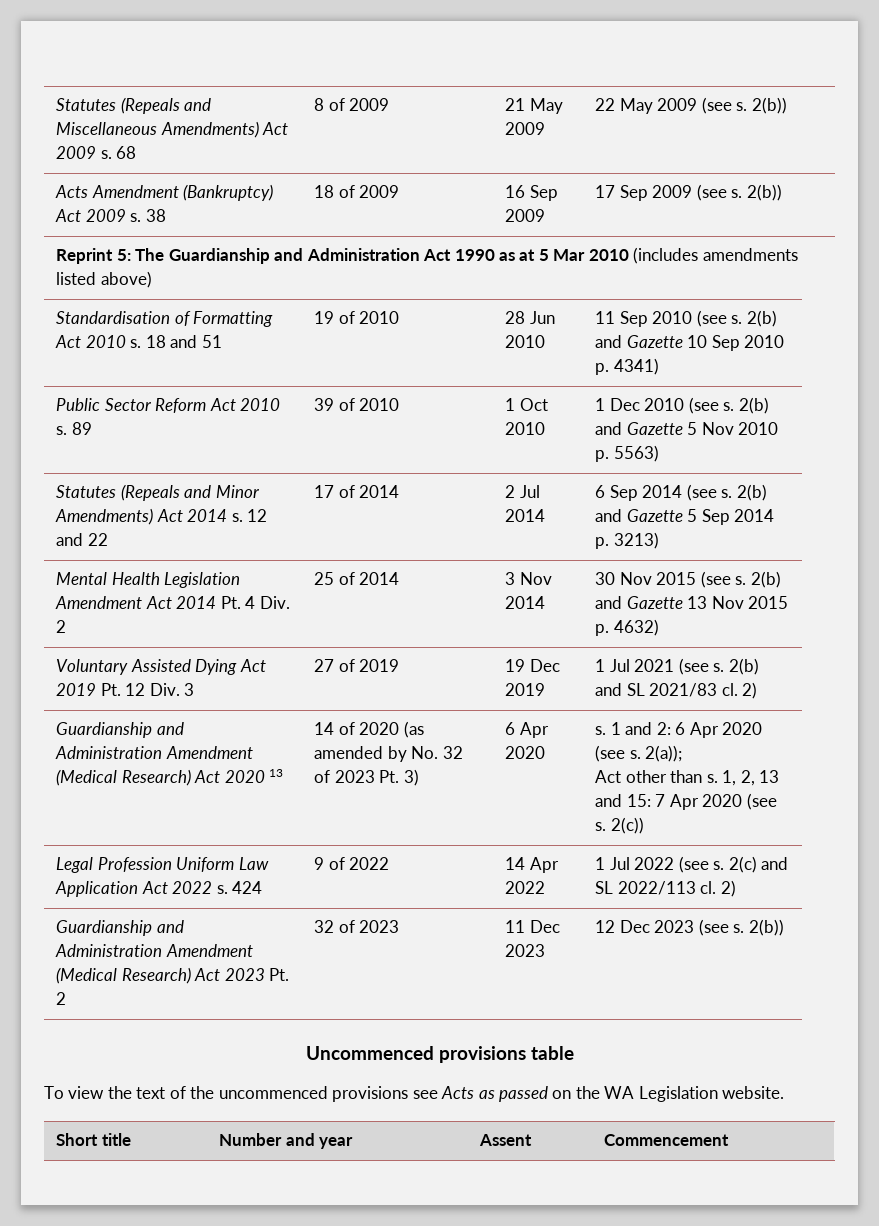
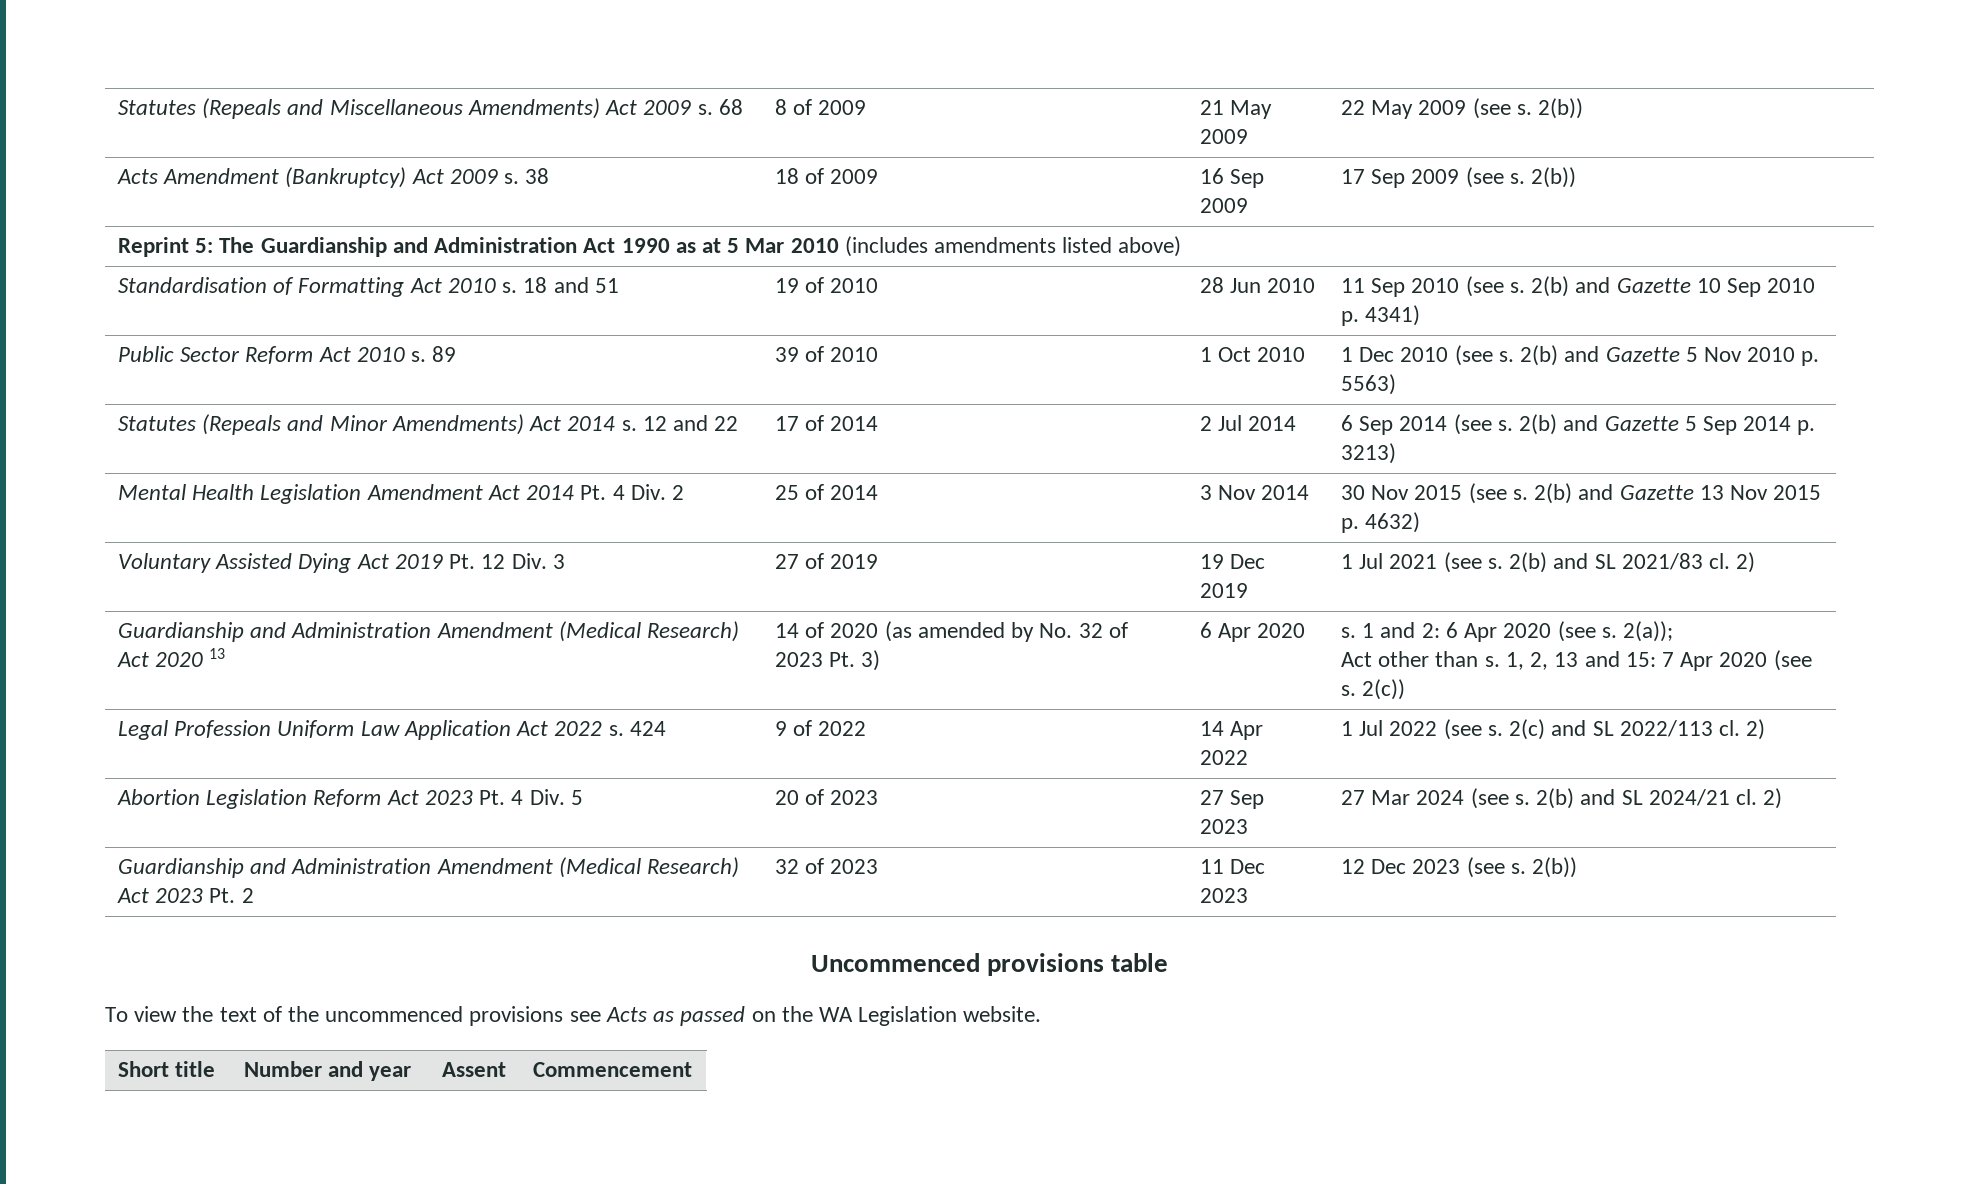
+ Abortion Legislation Reform Act 2023 Pt. 4 Div. 5 | 20 of 2023 | 27 Sep 2023 | 27 Mar 2024 (see s. 2(b) and SL 2024/21 cl. 2)

